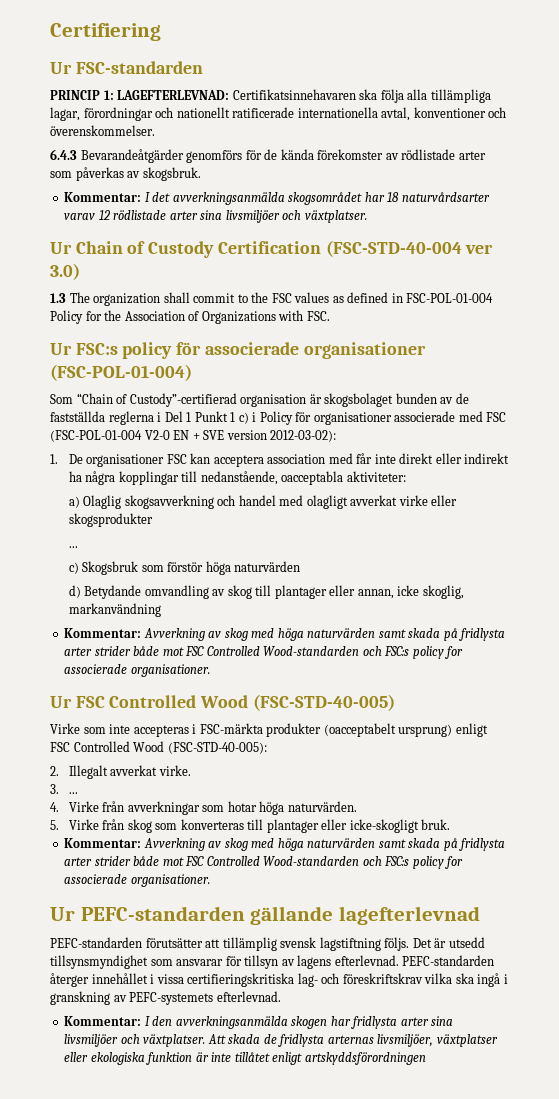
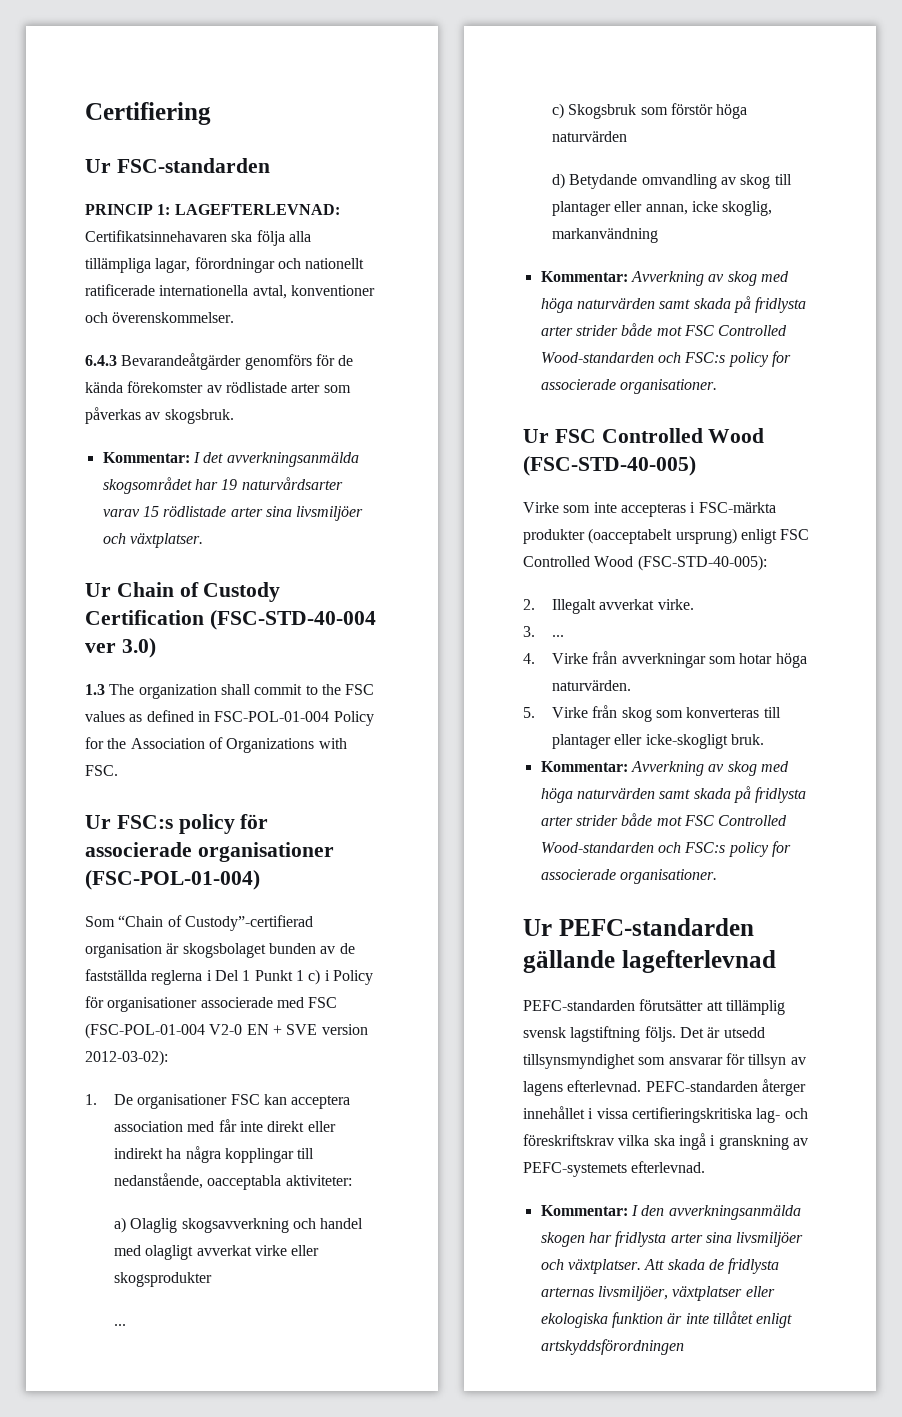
- Kommentar: I det avverkningsanmälda skogsområdet har 18 naturvårdsarter varav 12 rödlistade arter sina livsmiljöer och växtplatser.
+ Kommentar: I det avverkningsanmälda skogsområdet har 19 naturvårdsarter varav 15 rödlistade arter sina livsmiljöer och växtplatser.

